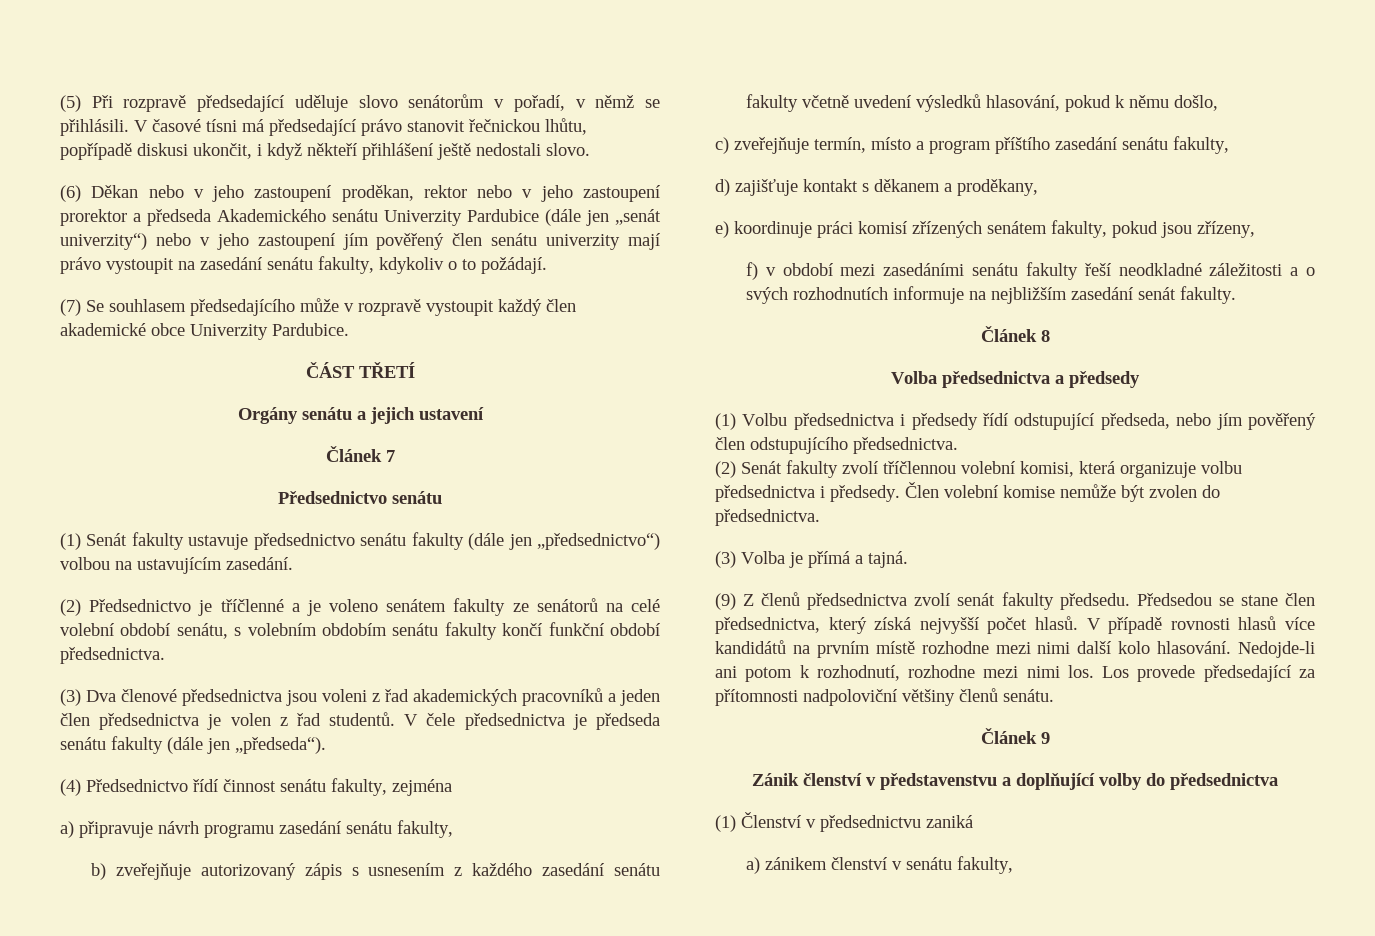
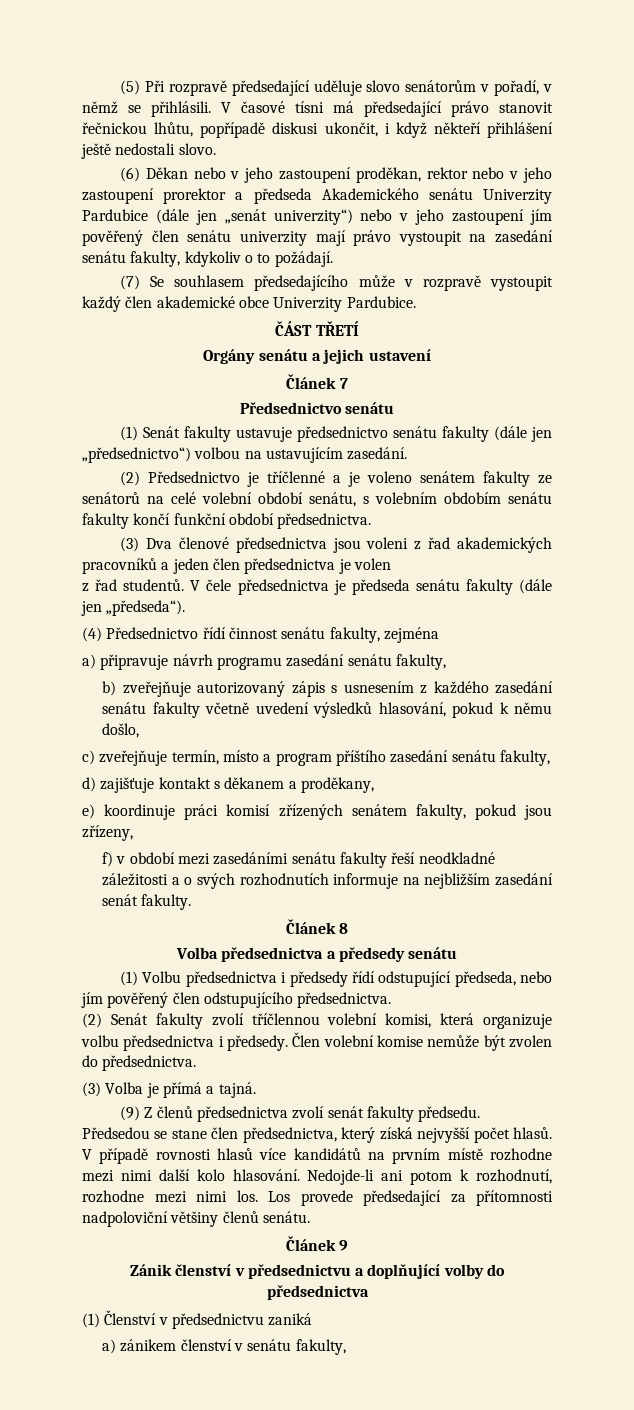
- (3) Dva členové předsednictva jsou voleni z řad akademických pracovníků a jeden člen předsednictva je volen z řad studentů.
+ (3) Dva členové předsednictva jsou voleni z řad akademických pracovníků a jeden člen předsednictva je volen
+ z řad studentů.
- Volba předsednictva a předsedy
+ Volba předsednictva a předsedy senátu
- Zánik členství v představenstvu a doplňující volby do předsednictva
+ Zánik členství v předsednictvu a doplňující volby do předsednictva

